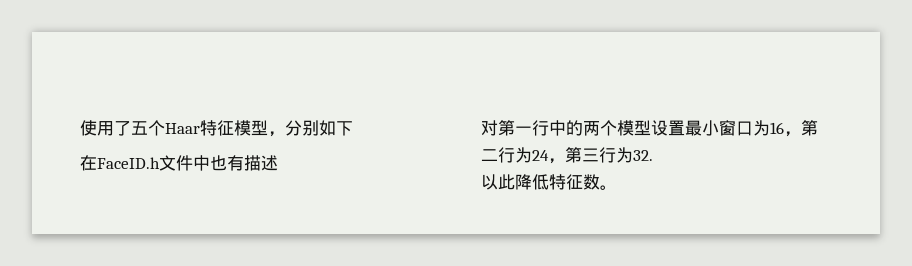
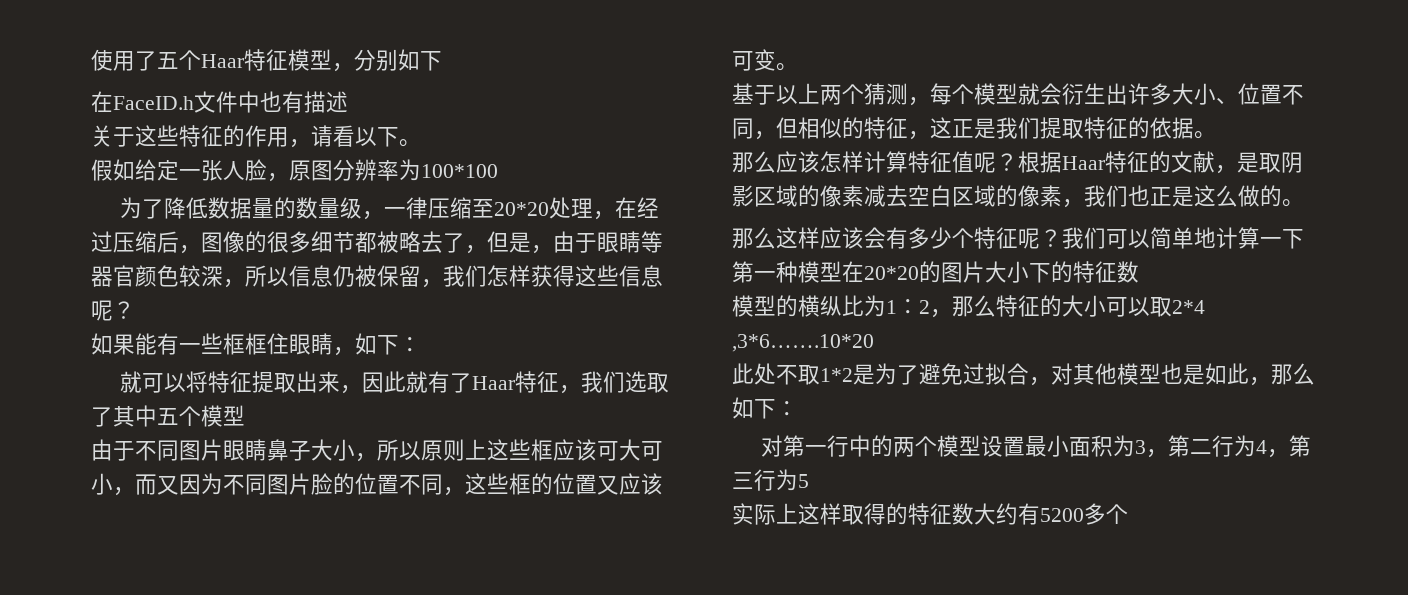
+ 关于这些特征的作用，请看以下。
+ 假如给定一张人脸，原图分辨率为100*100
+ 为了降低数据量的数量级，一律压缩至20*20处理，在经过压缩后，图像的很多细节都被略去了，但是，由于眼睛等器官颜色较深，所以信息仍被保留，我们怎样获得这些信息呢？
+ 如果能有一些框框住眼睛，如下：
+ 就可以将特征提取出来，因此就有了Haar特征，我们选取了其中五个模型
+ 由于不同图片眼睛鼻子大小，所以原则上这些框应该可大可小，而又因为不同图片脸的位置不同，这些框的位置又应该可变。
+ 基于以上两个猜测，每个模型就会衍生出许多大小、位置不同，但相似的特征，这正是我们提取特征的依据。
+ 那么应该怎样计算特征值呢？根据Haar特征的文献，是取阴影区域的像素减去空白区域的像素，我们也正是这么做的。
+ 那么这样应该会有多少个特征呢？我们可以简单地计算一下第一种模型在20*20的图片大小下的特征数
+ 模型的横纵比为1：2，那么特征的大小可以取2*4 ,3*6…….10*20
+ 此处不取1*2是为了避免过拟合，对其他模型也是如此，那么如下：
- 对第一行中的两个模型设置最小窗口为16，第二行为24，第三行为32.
- 以此降低特征数。
+ 对第一行中的两个模型设置最小面积为3，第二行为4，第三行为5
+ 实际上这样取得的特征数大约有5200多个

